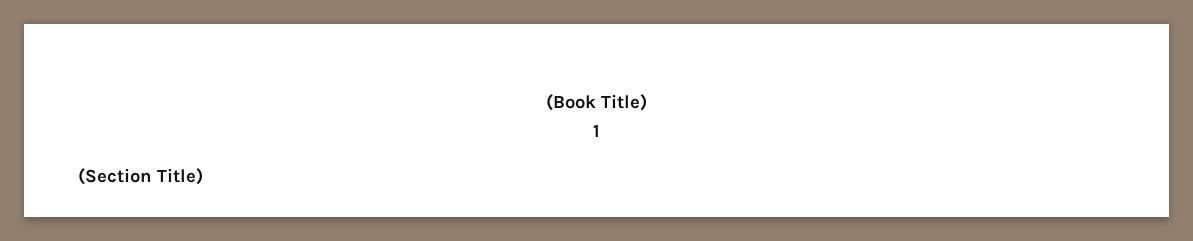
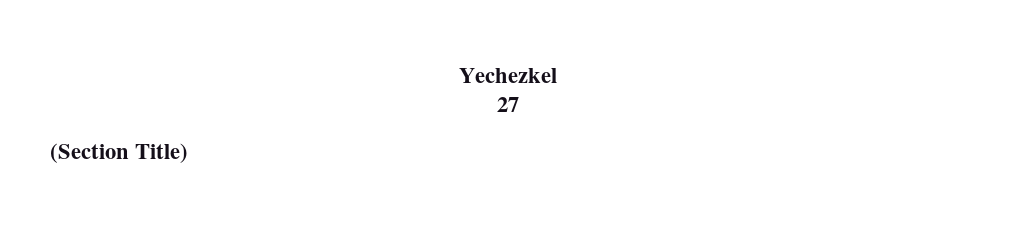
- (Book Title)
- 1
+ Yechezkel
+ 27

